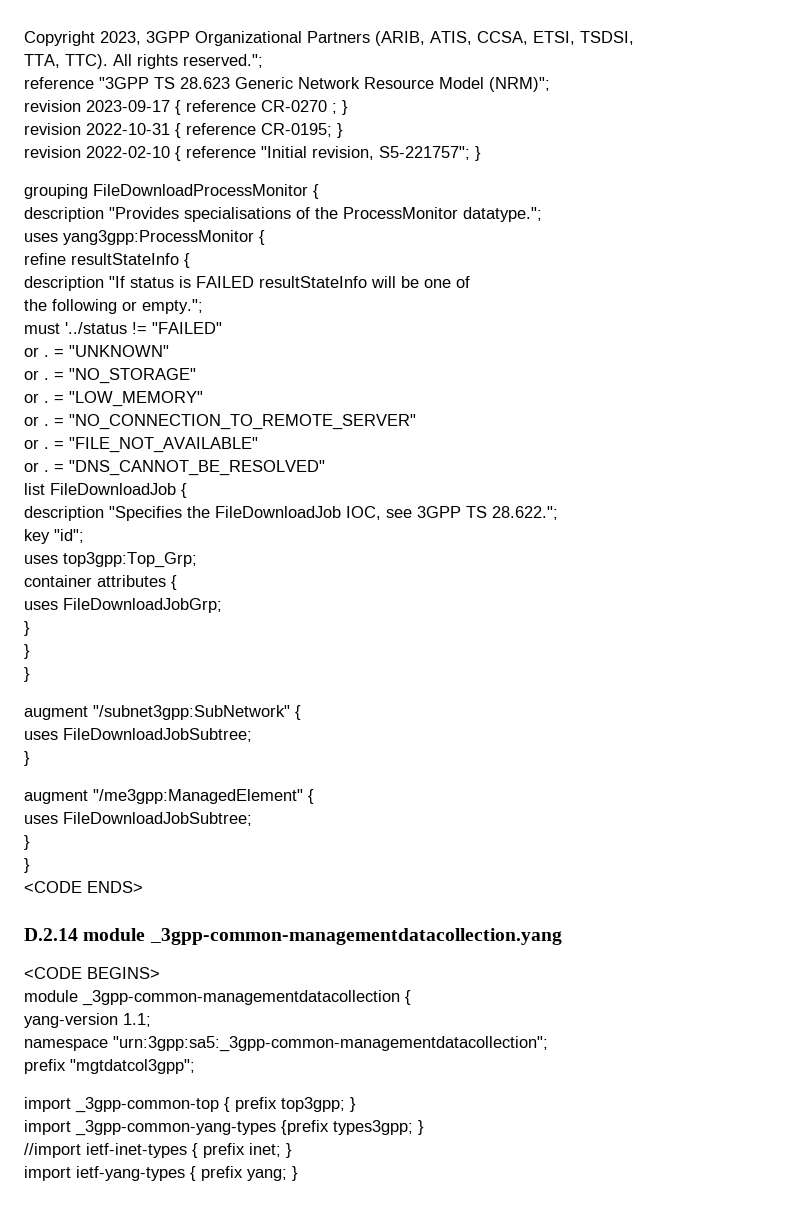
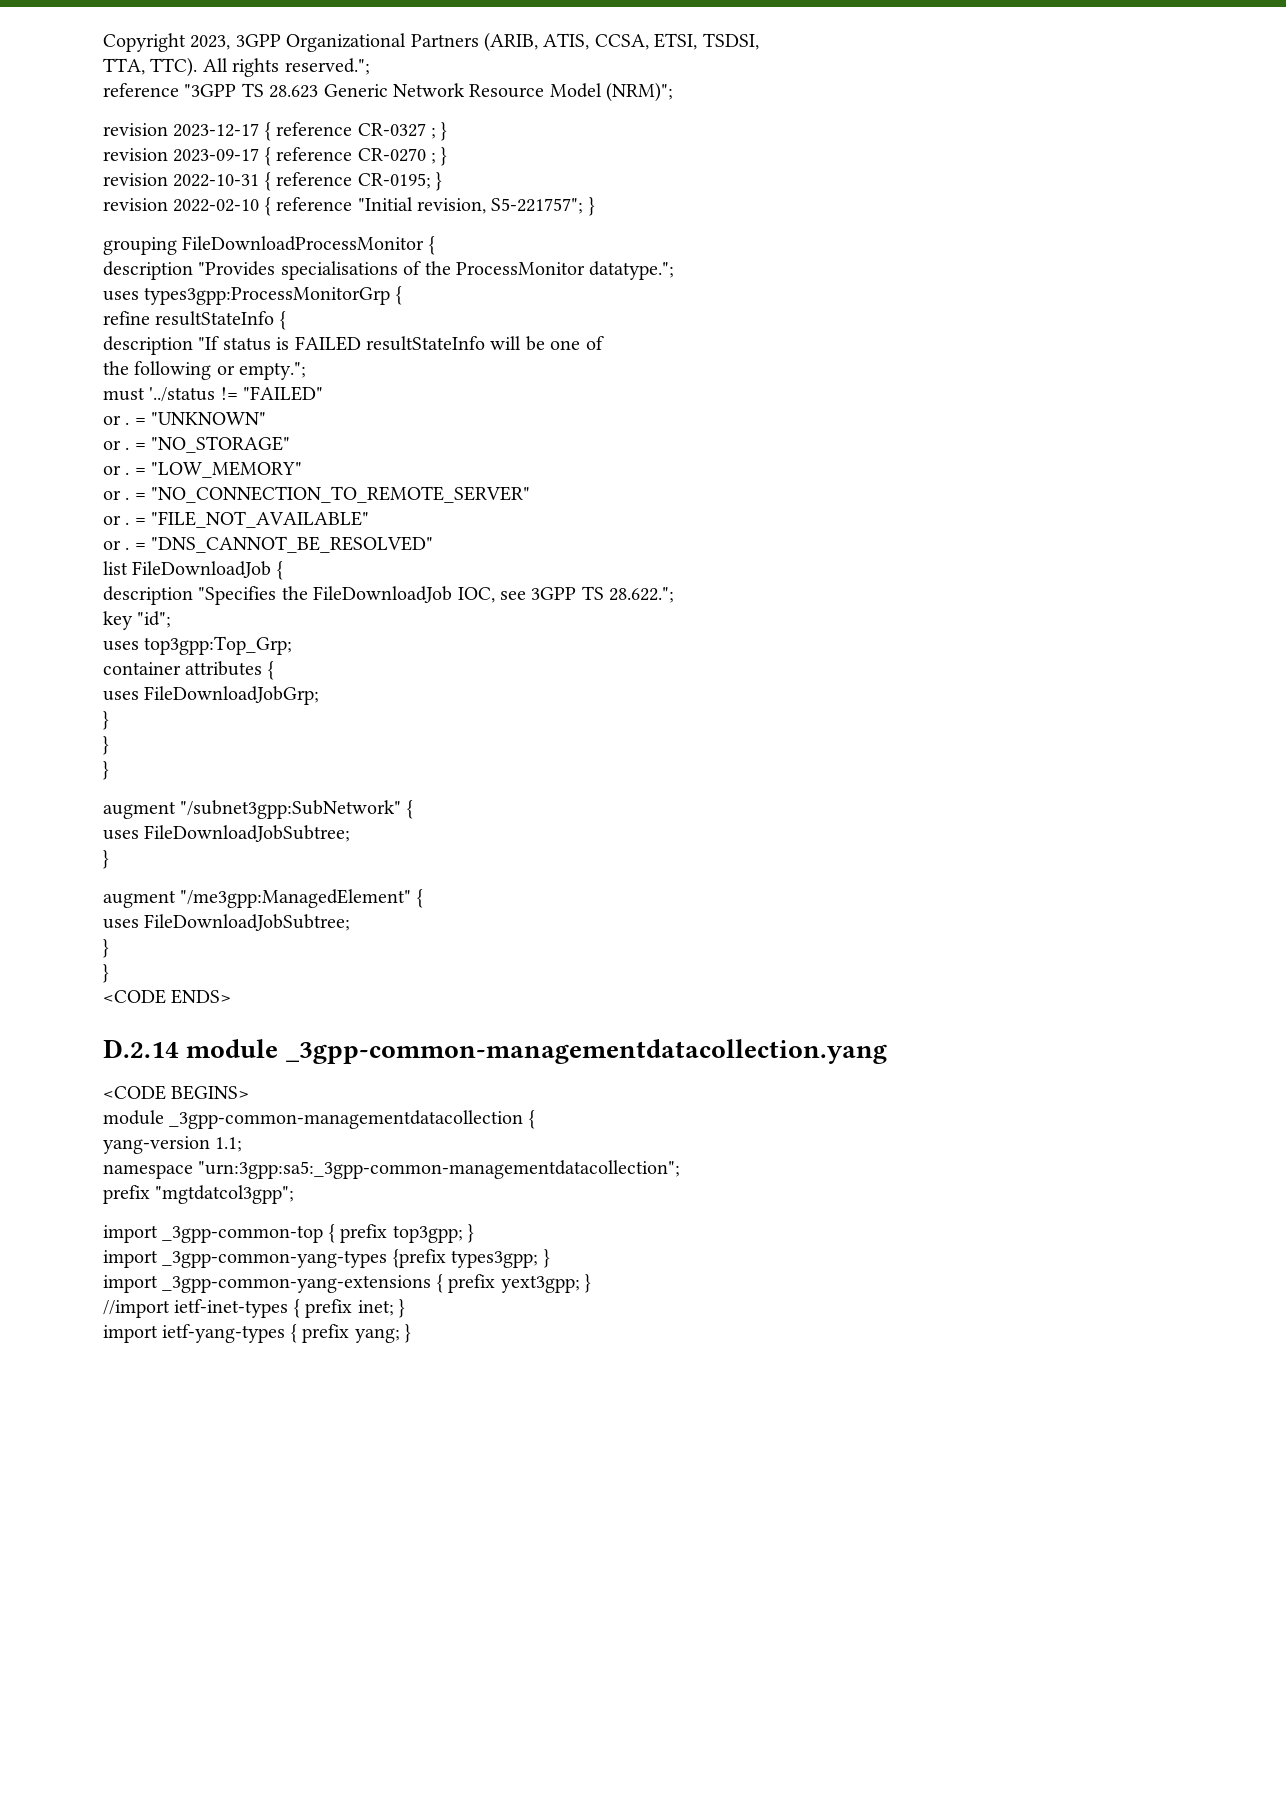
+ revision 2023-12-17 { reference CR-0327 ; }
- uses yang3gpp:ProcessMonitor {
+ uses types3gpp:ProcessMonitorGrp {
+ import _3gpp-common-yang-extensions { prefix yext3gpp; }

